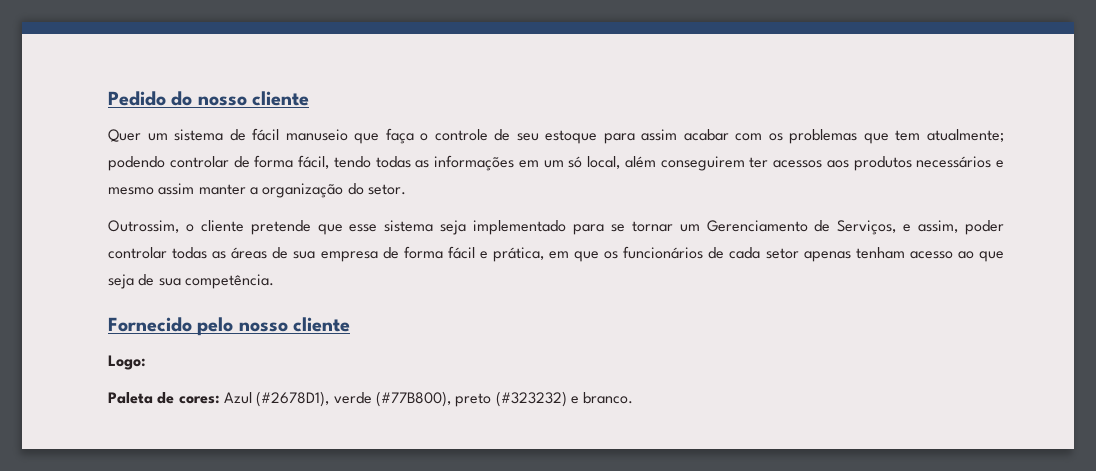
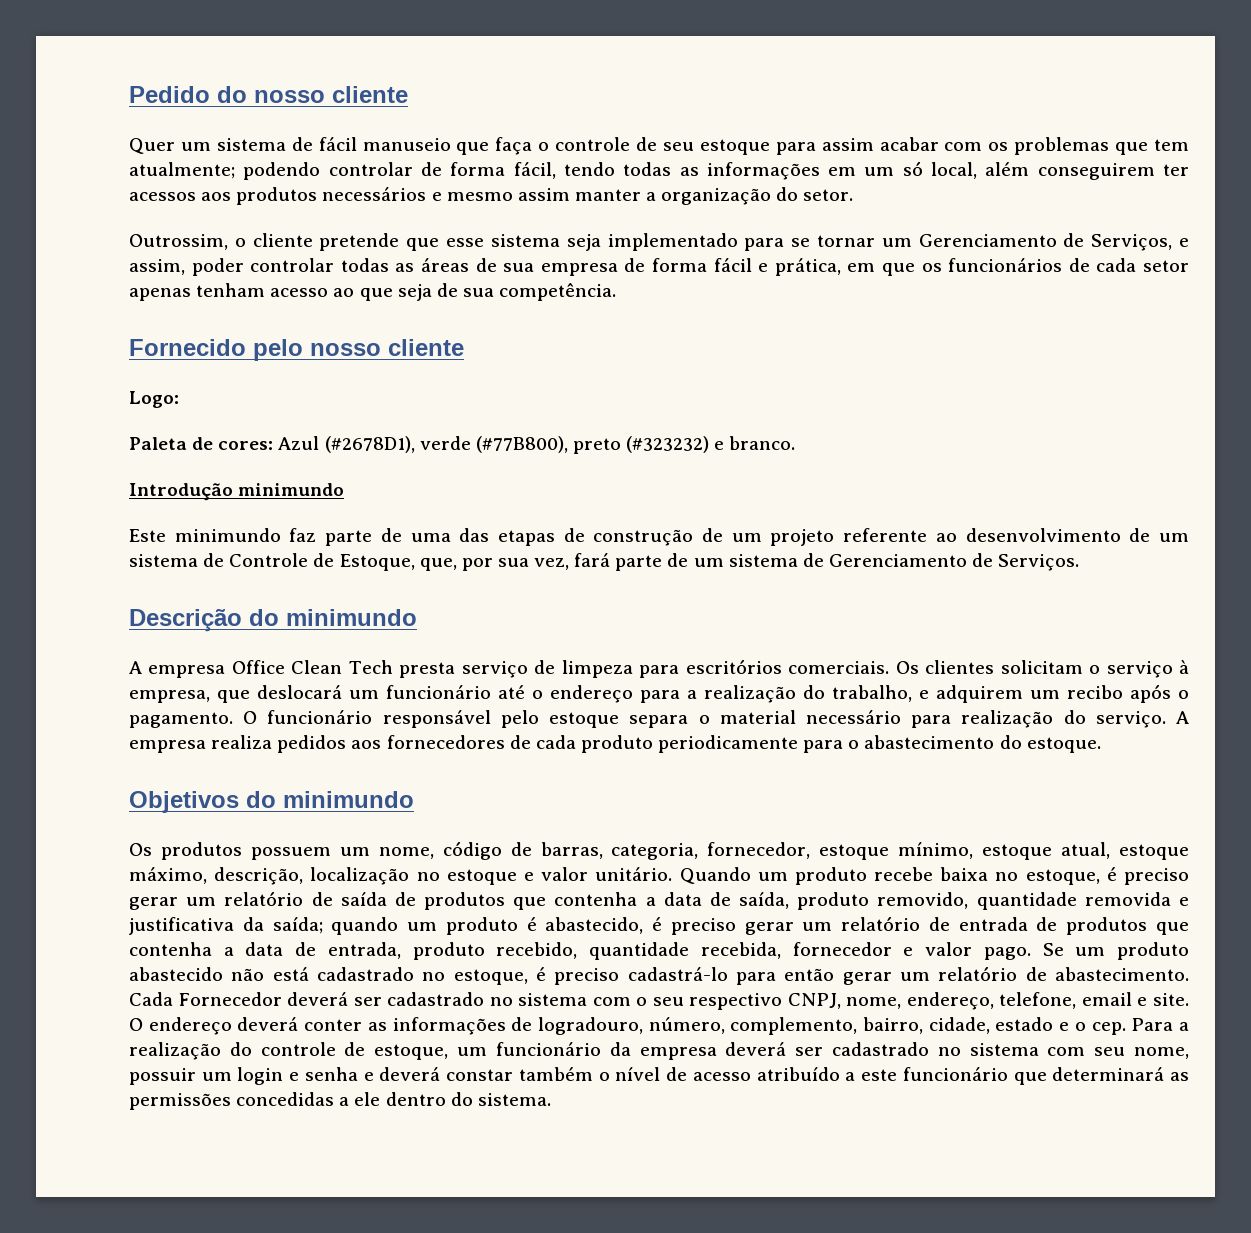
+ Introdução minimundo
+ Este minimundo faz parte de uma das etapas de construção de um projeto referente ao desenvolvimento de um sistema de Controle de Estoque, que, por sua vez, fará parte de um sistema de Gerenciamento de Serviços.
+ Descrição do minimundo
+ A empresa Office Clean Tech presta serviço de limpeza para escritórios comerciais. Os clientes solicitam o serviço à empresa, que deslocará um funcionário até o endereço para a realização do trabalho, e adquirem um recibo após o pagamento. O funcionário responsável pelo estoque separa o material necessário para realização do serviço. A empresa realiza pedidos aos fornecedores de cada produto periodicamente para o abastecimento do estoque.
+ Objetivos do minimundo
+ Os produtos possuem um nome, código de barras, categoria, fornecedor, estoque mínimo, estoque atual, estoque máximo, descrição, localização no estoque e valor unitário. Quando um produto recebe baixa no estoque, é preciso gerar um relatório de saída de produtos que contenha a data de saída, produto removido, quantidade removida e justificativa da saída; quando um produto é abastecido, é preciso gerar um relatório de entrada de produtos que contenha a data de entrada, produto recebido, quantidade recebida, fornecedor e valor pago. Se um produto abastecido não está cadastrado no estoque, é preciso cadastrá-lo para então gerar um relatório de abastecimento. Cada Fornecedor deverá ser cadastrado no sistema com o seu respectivo CNPJ, nome, endereço, telefone, email e site. O endereço deverá conter as informações de logradouro, número, complemento, bairro, cidade, estado e o cep. Para a realização do controle de estoque, um funcionário da empresa deverá ser cadastrado no sistema com seu nome, possuir um login e senha e deverá constar também o nível de acesso atribuído a este funcionário que determinará as permissões concedidas a ele dentro do sistema.

